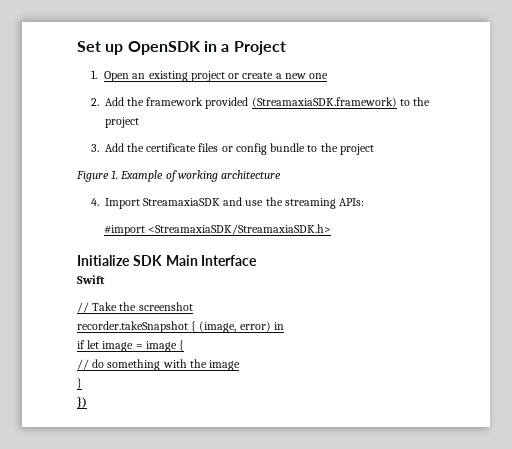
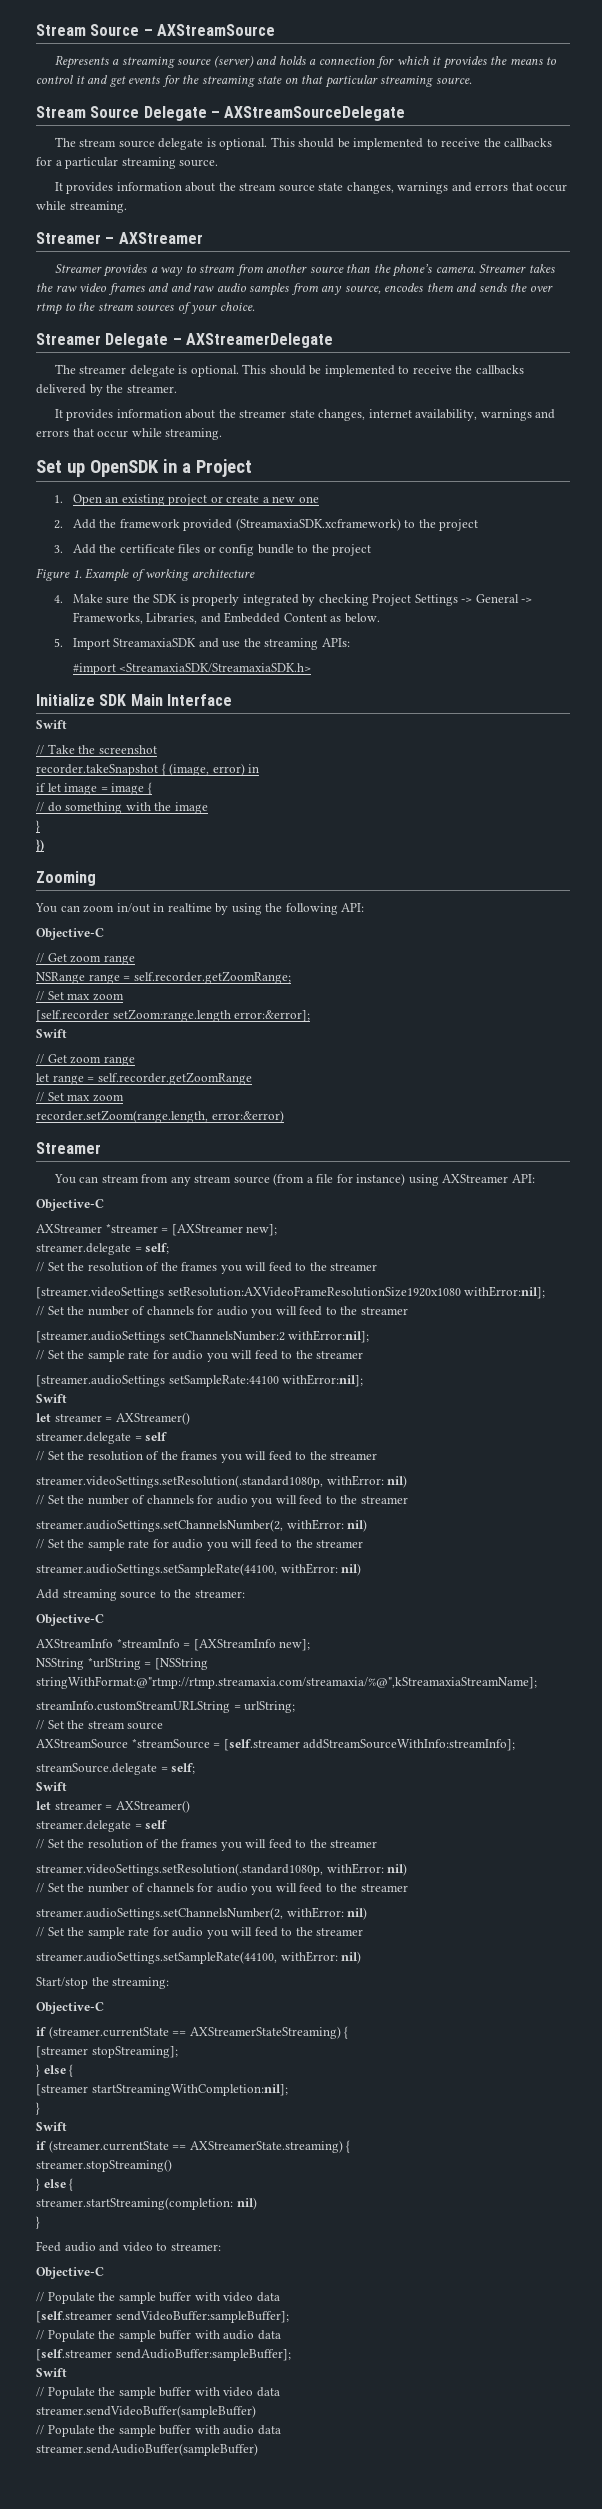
+ Stream Source – AXStreamSource
+ Represents a streaming source (server) and holds a connection for which it provides the means to control it and get events for the streaming state on that particular streaming source.
+ Stream Source Delegate – AXStreamSourceDelegate
+ The stream source delegate is optional. This should be implemented to receive the callbacks for a particular streaming source.
+ It provides information about the stream source state changes, warnings and errors that occur while streaming.
+ Streamer – AXStreamer
+ Streamer provides a way to stream from another source than the phone’s camera. Streamer takes the raw video frames and and raw audio samples from any source, encodes them and sends the over rtmp to the stream sources of your choice.
+ Streamer Delegate – AXStreamerDelegate
+ The streamer delegate is optional. This should be implemented to receive the callbacks delivered by the streamer.
+ It provides information about the streamer state changes, internet availability, warnings and errors that occur while streaming.
- 2. Add the framework provided (StreamaxiaSDK.framework) to the project
+ 2. Add the framework provided (StreamaxiaSDK.xcframework) to the project
- 4. Import StreamaxiaSDK and use the streaming APIs:
+ 4. Make sure the SDK is properly integrated by checking Project Settings -> General -> Frameworks, Libraries, and Embedded Content as below.
+ 5. Import StreamaxiaSDK and use the streaming APIs:
+ Zooming
+ You can zoom in/out in realtime by using the following API:
+ Objective-C
+ // Get zoom range
+ NSRange range = self.recorder.getZoomRange;
+ // Set max zoom
+ [self.recorder setZoom:range.length error:&error];
+ Swift
+ // Get zoom range
+ let range = self.recorder.getZoomRange
+ // Set max zoom
+ recorder.setZoom(range.length, error:&error)
+ Streamer
+ You can stream from any stream source (from a file for instance) using AXStreamer API:
+ Objective-C
+ AXStreamer *streamer = [AXStreamer new];
+ streamer.delegate = self;
+ // Set the resolution of the frames you will feed to the streamer
+ [streamer.videoSettings setResolution:AXVideoFrameResolutionSize1920x1080 withError:nil];
+ // Set the number of channels for audio you will feed to the streamer
+ [streamer.audioSettings setChannelsNumber:2 withError:nil];
+ // Set the sample rate for audio you will feed to the streamer
+ [streamer.audioSettings setSampleRate:44100 withError:nil];
+ Swift
+ let streamer = AXStreamer()
+ streamer.delegate = self
+ // Set the resolution of the frames you will feed to the streamer
+ streamer.videoSettings.setResolution(.standard1080p, withError: nil)
+ // Set the number of channels for audio you will feed to the streamer
+ streamer.audioSettings.setChannelsNumber(2, withError: nil)
+ // Set the sample rate for audio you will feed to the streamer
+ streamer.audioSettings.setSampleRate(44100, withError: nil)
+ Add streaming source to the streamer:
+ Objective-C
+ AXStreamInfo *streamInfo = [AXStreamInfo new];
+ NSString *urlString = [NSString stringWithFormat:@"rtmp://rtmp.streamaxia.com/streamaxia/%@",kStreamaxiaStreamName];
+ streamInfo.customStreamURLString = urlString;
+ // Set the stream source
+ AXStreamSource *streamSource = [self.streamer addStreamSourceWithInfo:streamInfo];
+ streamSource.delegate = self;
+ Swift
+ let streamer = AXStreamer()
+ streamer.delegate = self
+ // Set the resolution of the frames you will feed to the streamer
+ streamer.videoSettings.setResolution(.standard1080p, withError: nil)
+ // Set the number of channels for audio you will feed to the streamer
+ streamer.audioSettings.setChannelsNumber(2, withError: nil)
+ // Set the sample rate for audio you will feed to the streamer
+ streamer.audioSettings.setSampleRate(44100, withError: nil)
+ Start/stop the streaming:
+ Objective-C
+ if (streamer.currentState == AXStreamerStateStreaming) {
+ [streamer stopStreaming];
+ } else {
+ [streamer startStreamingWithCompletion:nil];
+ }
+ Swift
+ if (streamer.currentState == AXStreamerState.streaming) {
+ streamer.stopStreaming()
+ } else {
+ streamer.startStreaming(completion: nil)
+ }
+ Feed audio and video to streamer:
+ Objective-C
+ // Populate the sample buffer with video data
+ [self.streamer sendVideoBuffer:sampleBuffer];
+ // Populate the sample buffer with audio data
+ [self.streamer sendAudioBuffer:sampleBuffer];
+ Swift
+ // Populate the sample buffer with video data
+ streamer.sendVideoBuffer(sampleBuffer)
+ // Populate the sample buffer with audio data
+ streamer.sendAudioBuffer(sampleBuffer)

